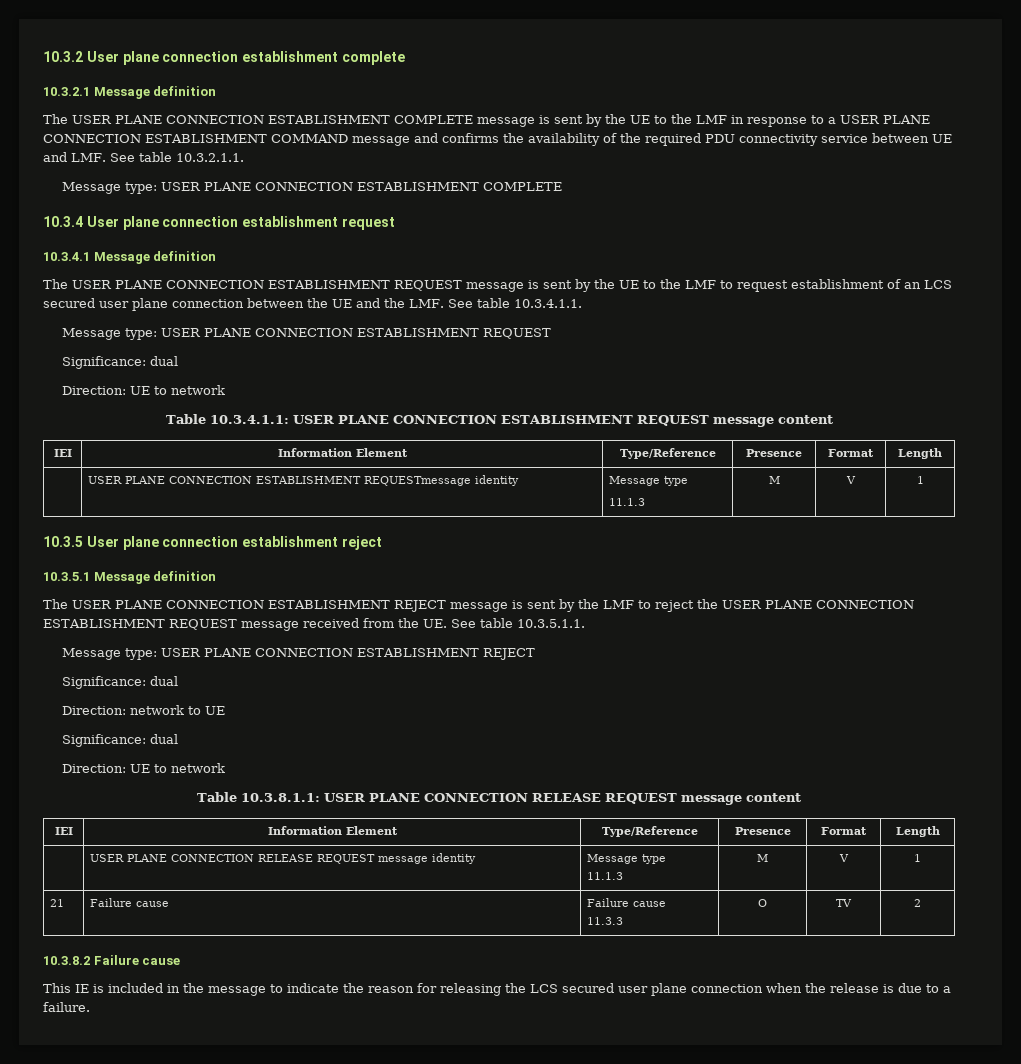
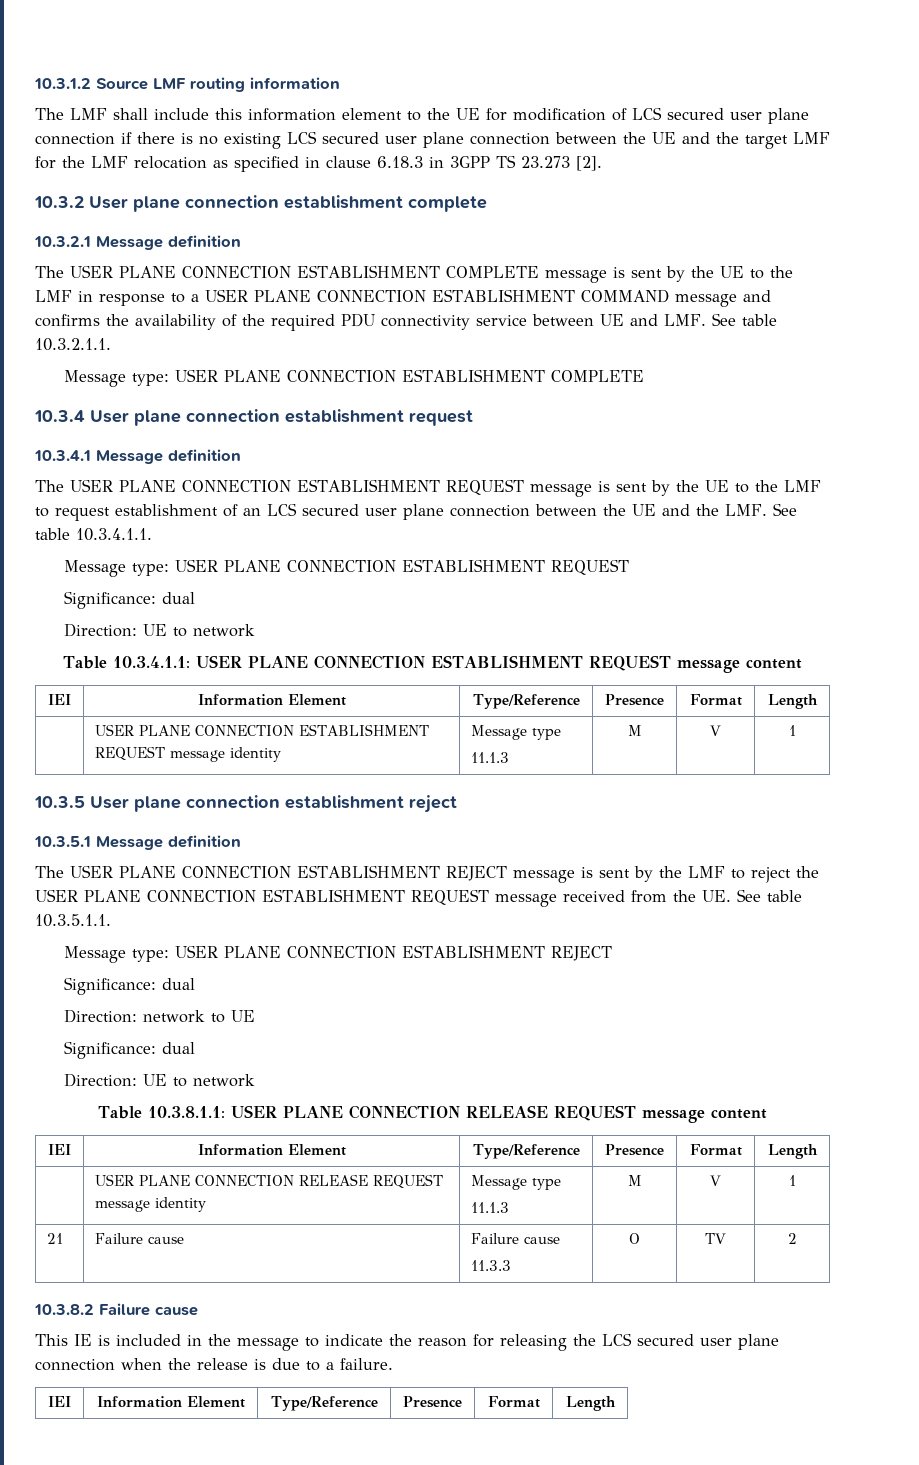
+ 10.3.1.2 Source LMF routing information
+ The LMF shall include this information element to the UE for modification of LCS secured user plane connection if there is no existing LCS secured user plane connection between the UE and the target LMF for the LMF relocation as specified in clause 6.18.3 in 3GPP TS 23.273 [2].
- | USER PLANE CONNECTION ESTABLISHMENT REQUESTmessage identity | Message type
+ | USER PLANE CONNECTION ESTABLISHMENT REQUEST message identity | Message type
  This IE is included in the message to indicate the reason for releasing the LCS secured user plane connection when the release is due to a failure.
+ IEI | Information Element | Type/Reference | Presence | Format | Length

